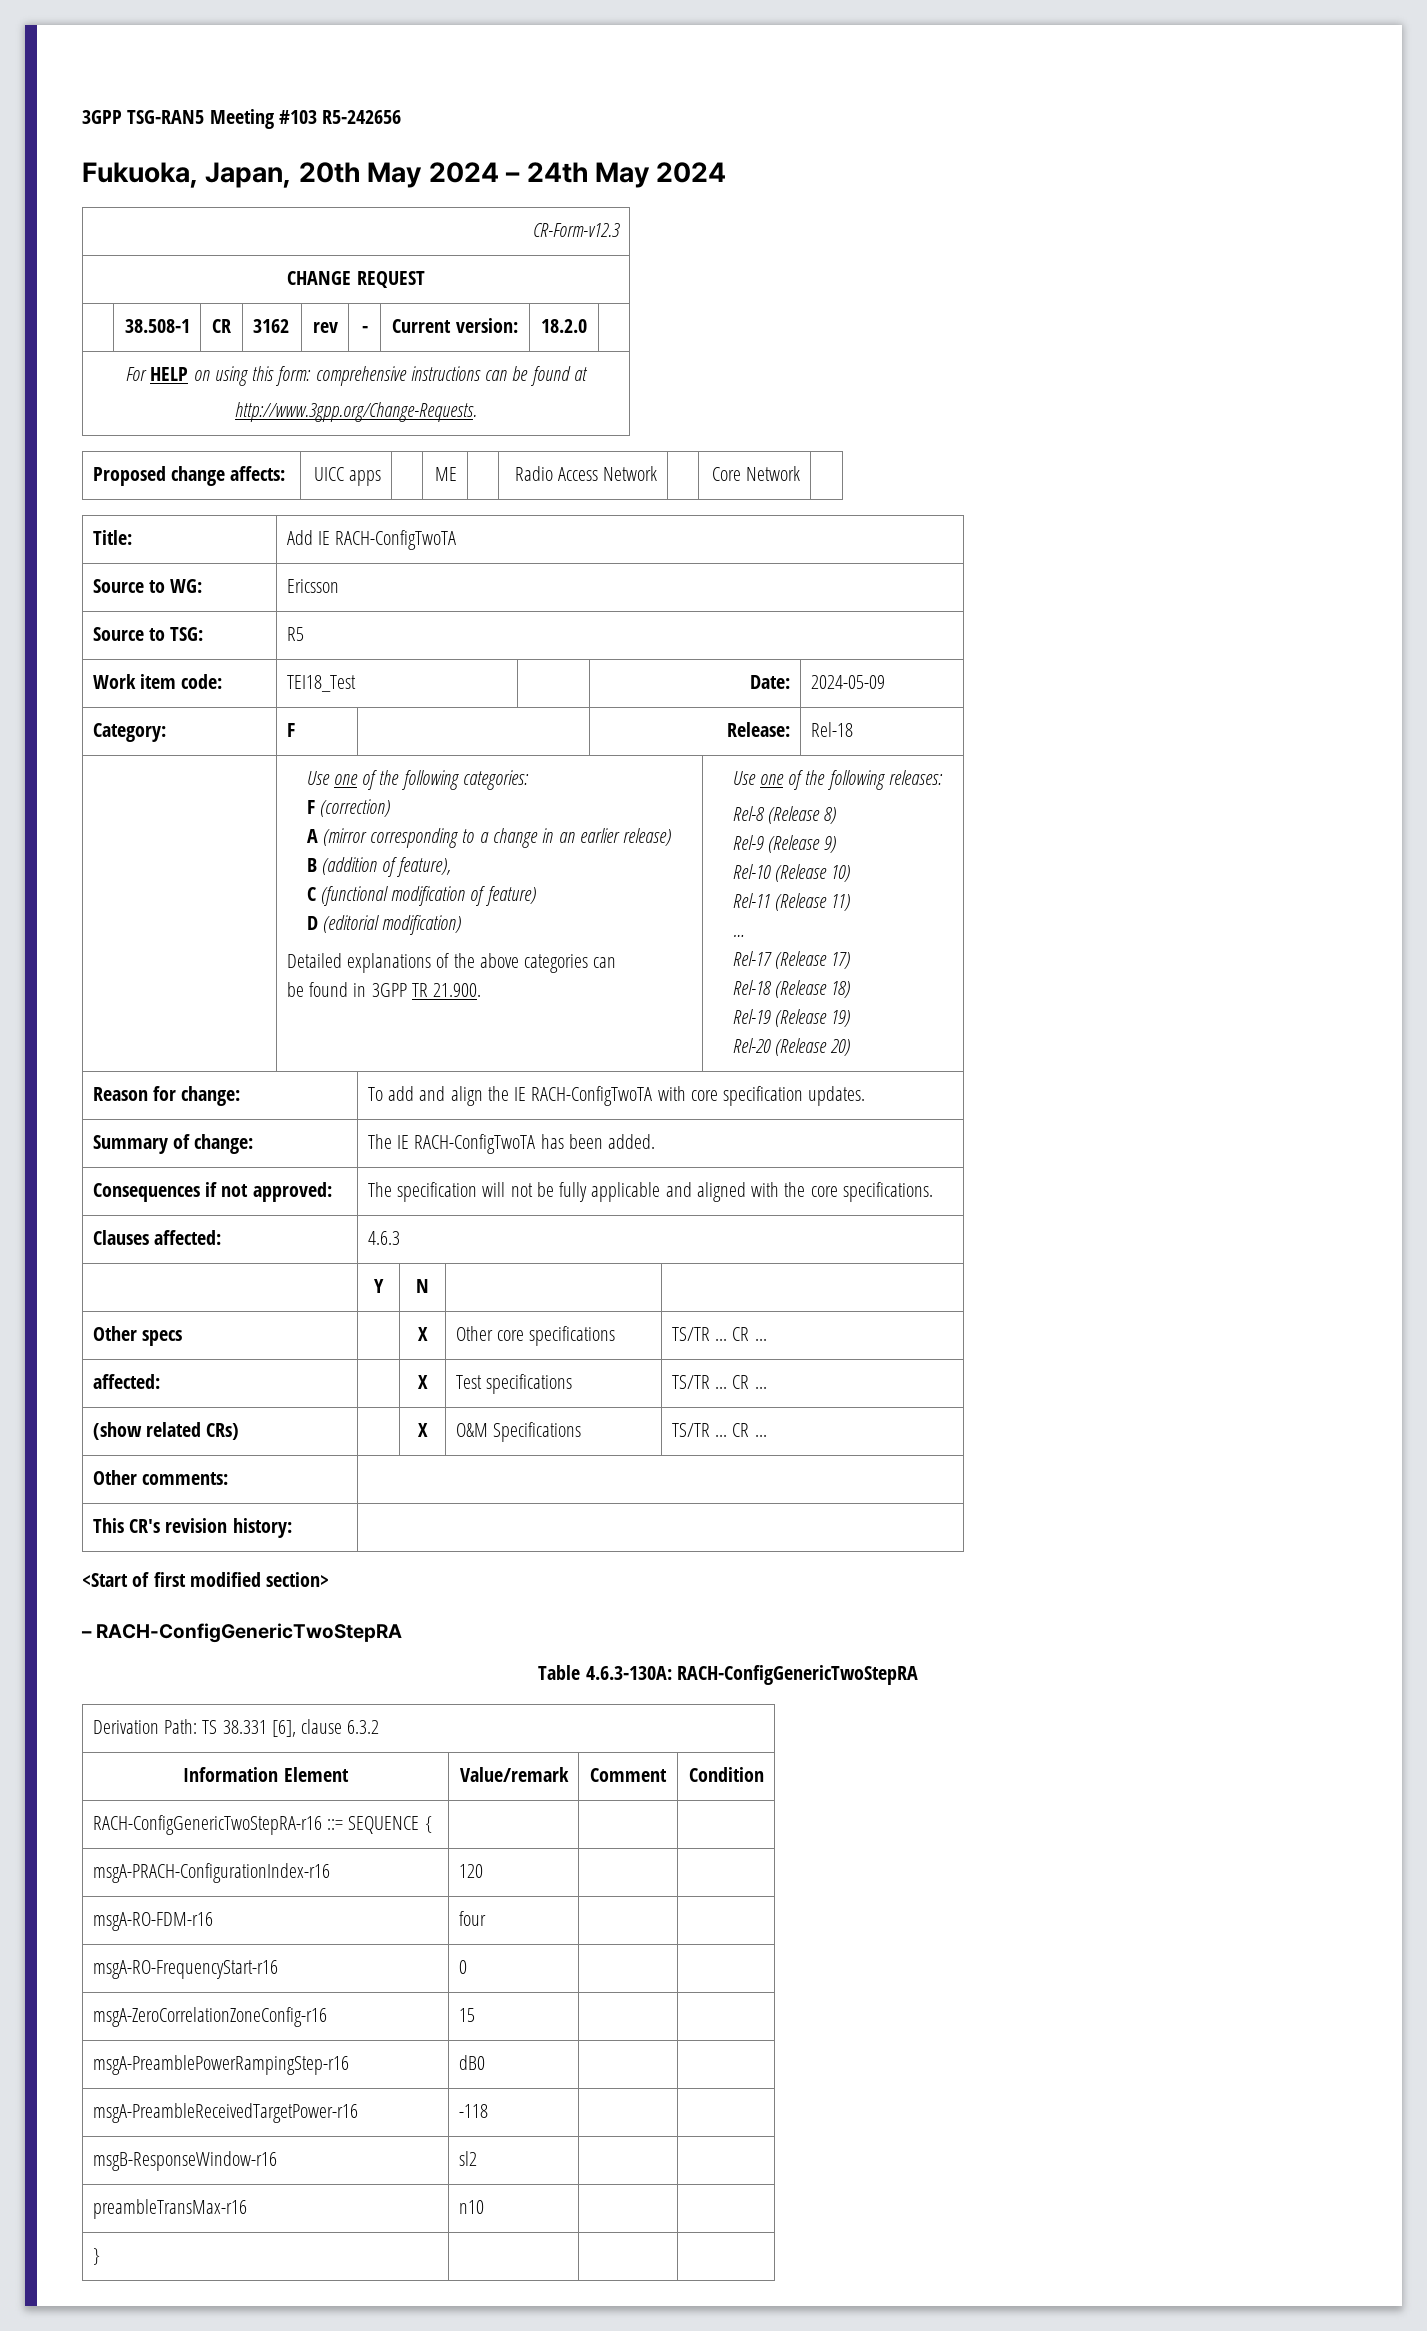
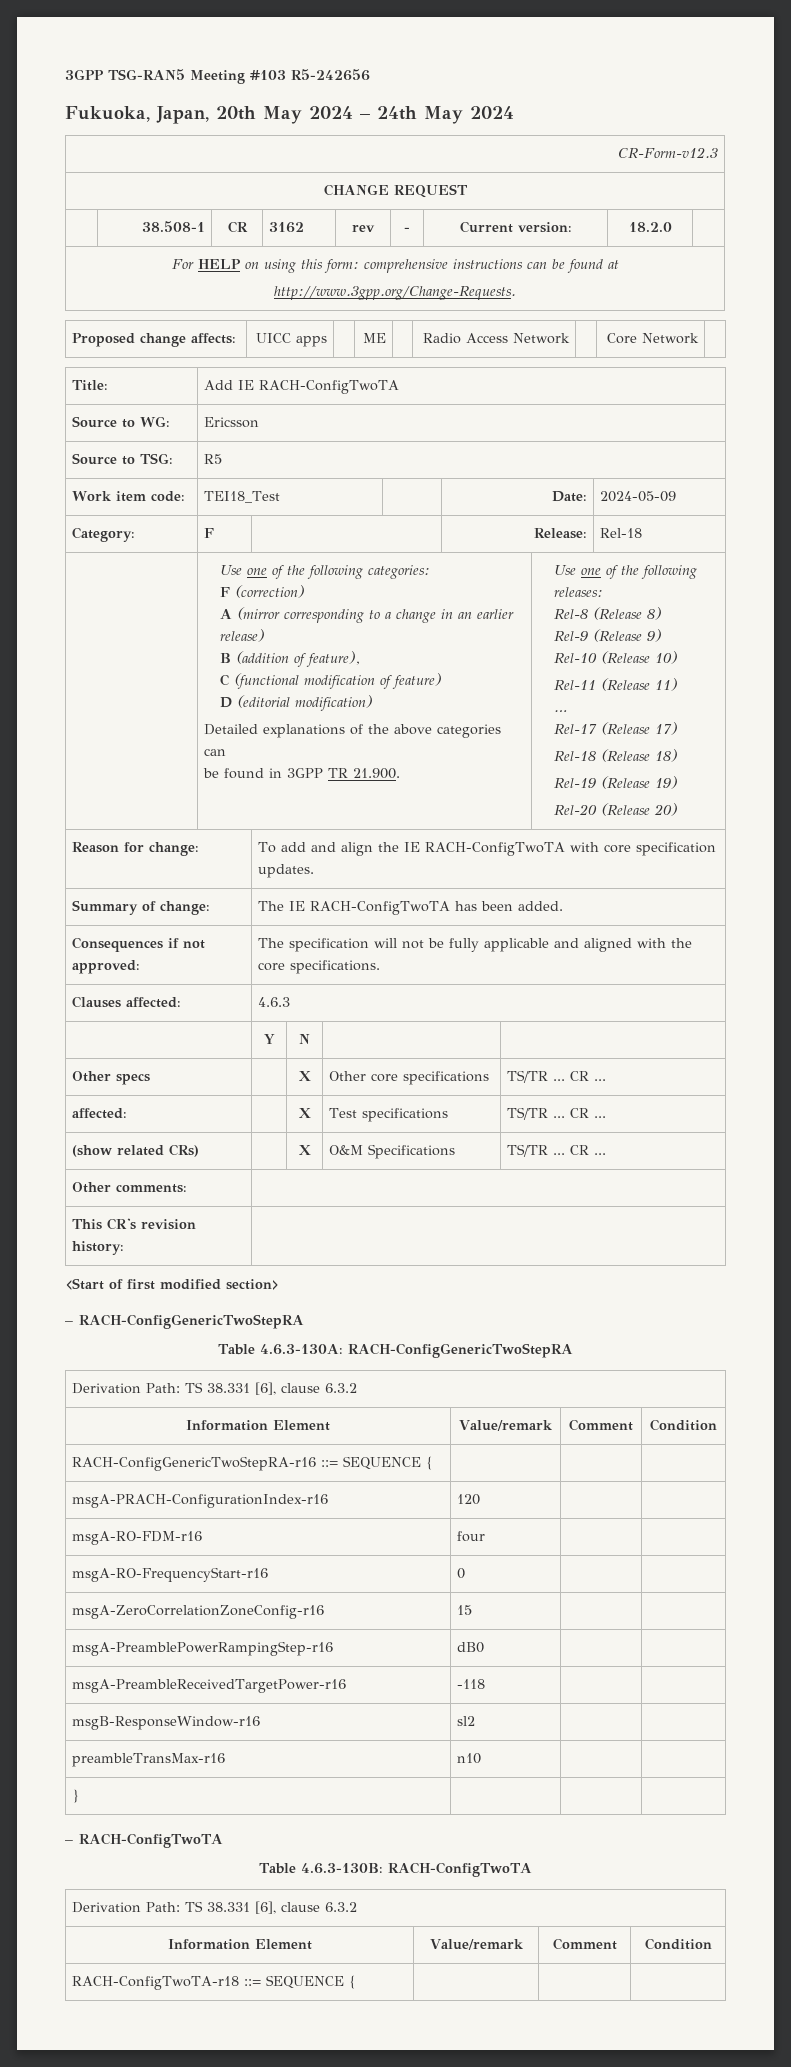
+ – RACH-ConfigTwoTA
+ Table 4.6.3-130B: RACH-ConfigTwoTA
+ Derivation Path: TS 38.331 [6], clause 6.3.2
+ Information Element | Value/remark | Comment | Condition
+ RACH-ConfigTwoTA-r18 ::= SEQUENCE { | | |

